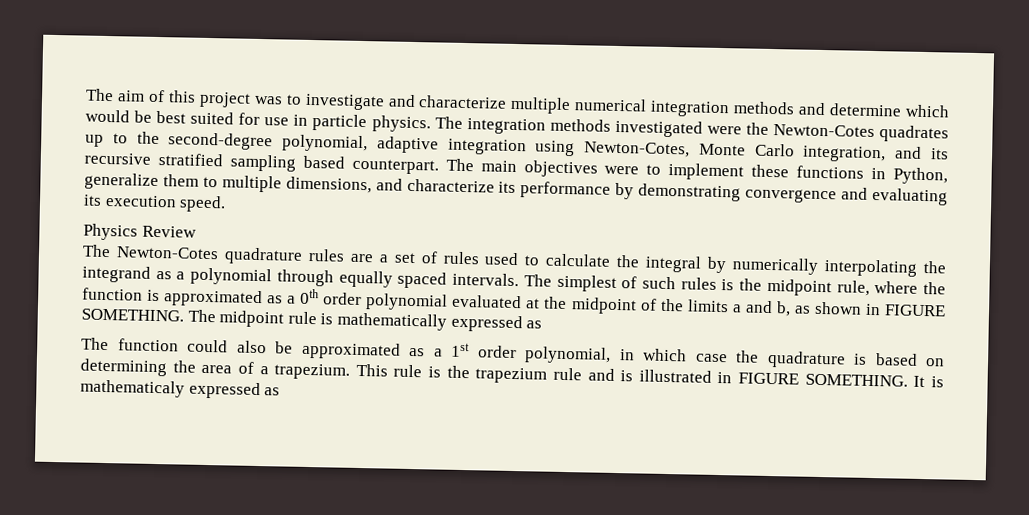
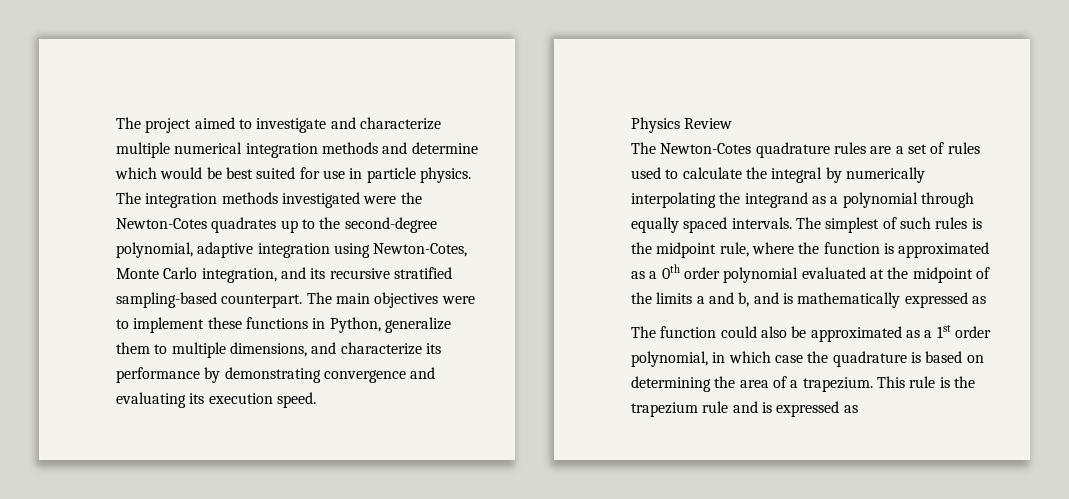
- The aim of this project was to investigate and characterize multiple numerical integration methods and determine which would be best suited for use in particle physics.
+ The project aimed to investigate and characterize multiple numerical integration methods and determine which would be best suited for use in particle physics.
- The integration methods investigated were the Newton-Cotes quadrates up to the second-degree polynomial, adaptive integration using Newton-Cotes, Monte Carlo integration, and its recursive stratified sampling based counterpart.
+ The integration methods investigated were the Newton-Cotes quadrates up to the second-degree polynomial, adaptive integration using Newton-Cotes, Monte Carlo integration, and its recursive stratified sampling-based counterpart.
- The simplest of such rules is the midpoint rule, where the function is approximated as a 0th order polynomial evaluated at the midpoint of the limits a and b, as shown in FIGURE SOMETHING. The midpoint rule is mathematically expressed as
+ The simplest of such rules is the midpoint rule, where the function is approximated as a 0th order polynomial evaluated at the midpoint of the limits a and b, and is mathematically expressed as
- This rule is the trapezium rule and is illustrated in FIGURE SOMETHING. It is mathematicaly expressed as
+ This rule is the trapezium rule and is expressed as

